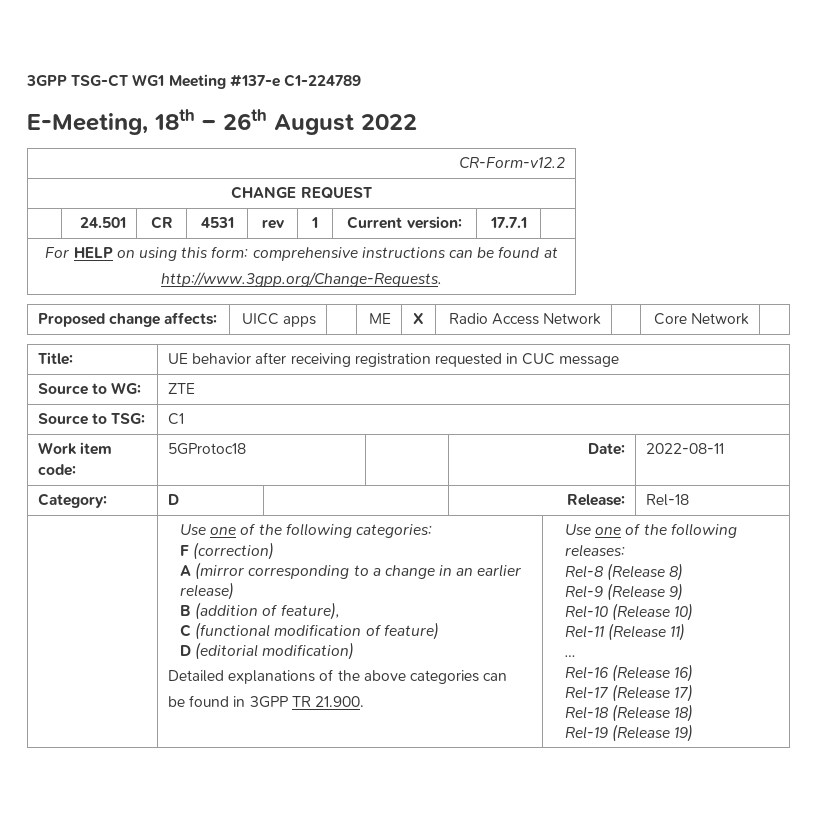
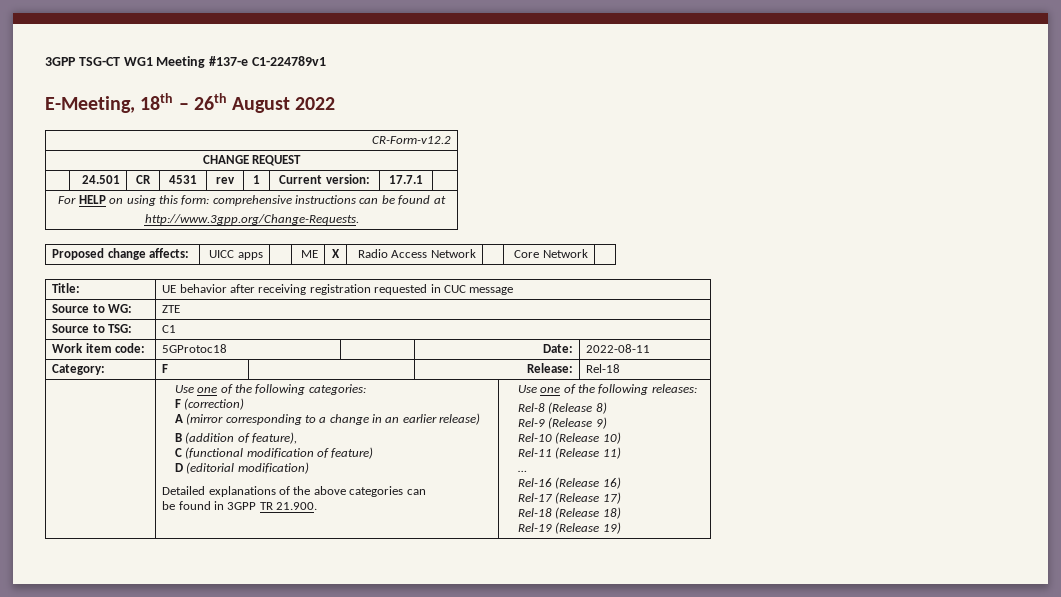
- 3GPP TSG-CT WG1 Meeting #137-e C1-224789
+ 3GPP TSG-CT WG1 Meeting #137-e C1-224789v1
- Category: | D | | Release: | Rel-18
+ Category: | F | | Release: | Rel-18

